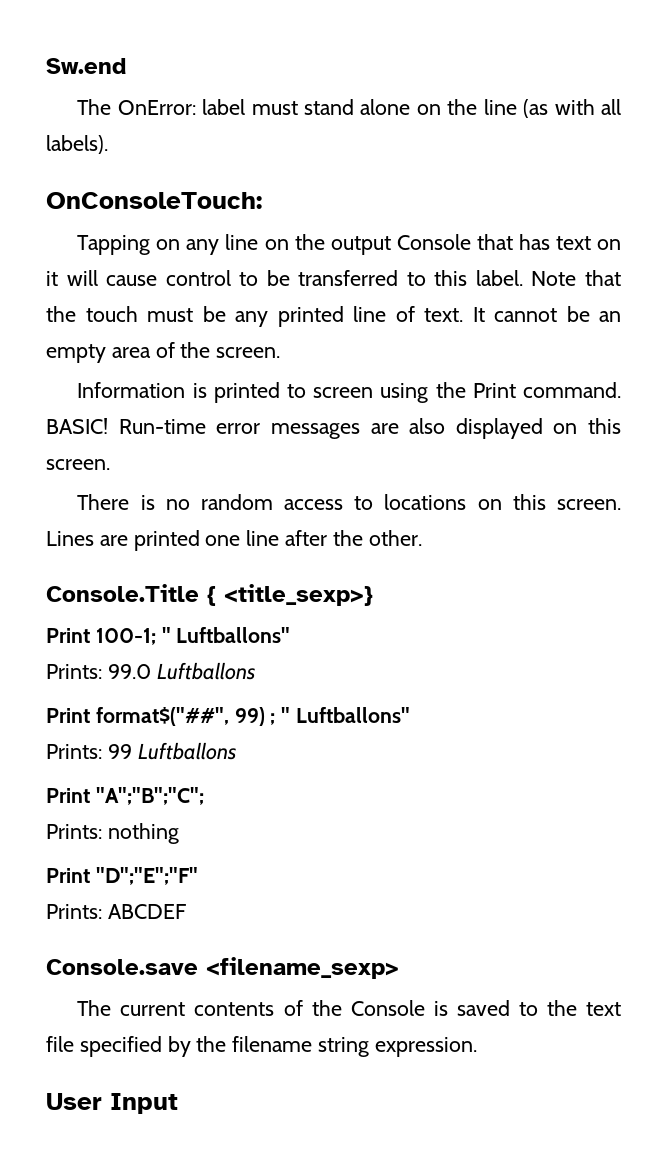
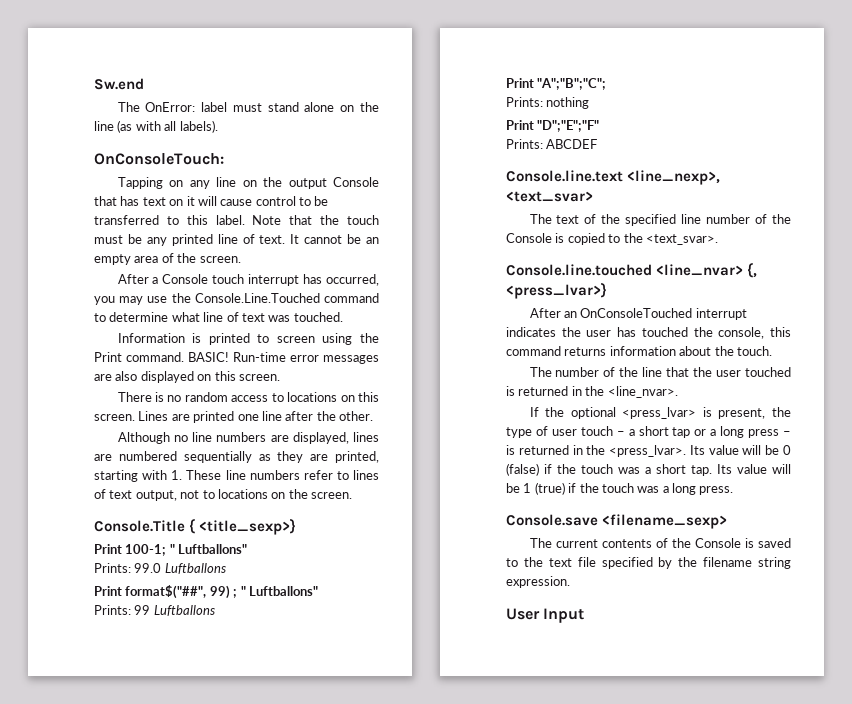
+ After a Console touch interrupt has occurred, you may use the Console.Line.Touched command to determine what line of text was touched.
+ Although no line numbers are displayed, lines are numbered sequentially as they are printed, starting with 1. These line numbers refer to lines of text output, not to locations on the screen.
+ Console.line.text <line_nexp>, <text_svar>
+ The text of the specified line number of the Console is copied to the <text_svar>.
+ Console.line.touched <line_nvar> {, <press_lvar>}
+ After an OnConsoleTouched interrupt indicates the user has touched the console, this command returns information about the touch.
+ The number of the line that the user touched is returned in the <line_nvar>.
+ If the optional <press_lvar> is present, the type of user touch – a short tap or a long press – is returned in the <press_lvar>. Its value will be 0 (false) if the touch was a short tap. Its value will be 1 (true) if the touch was a long press.

